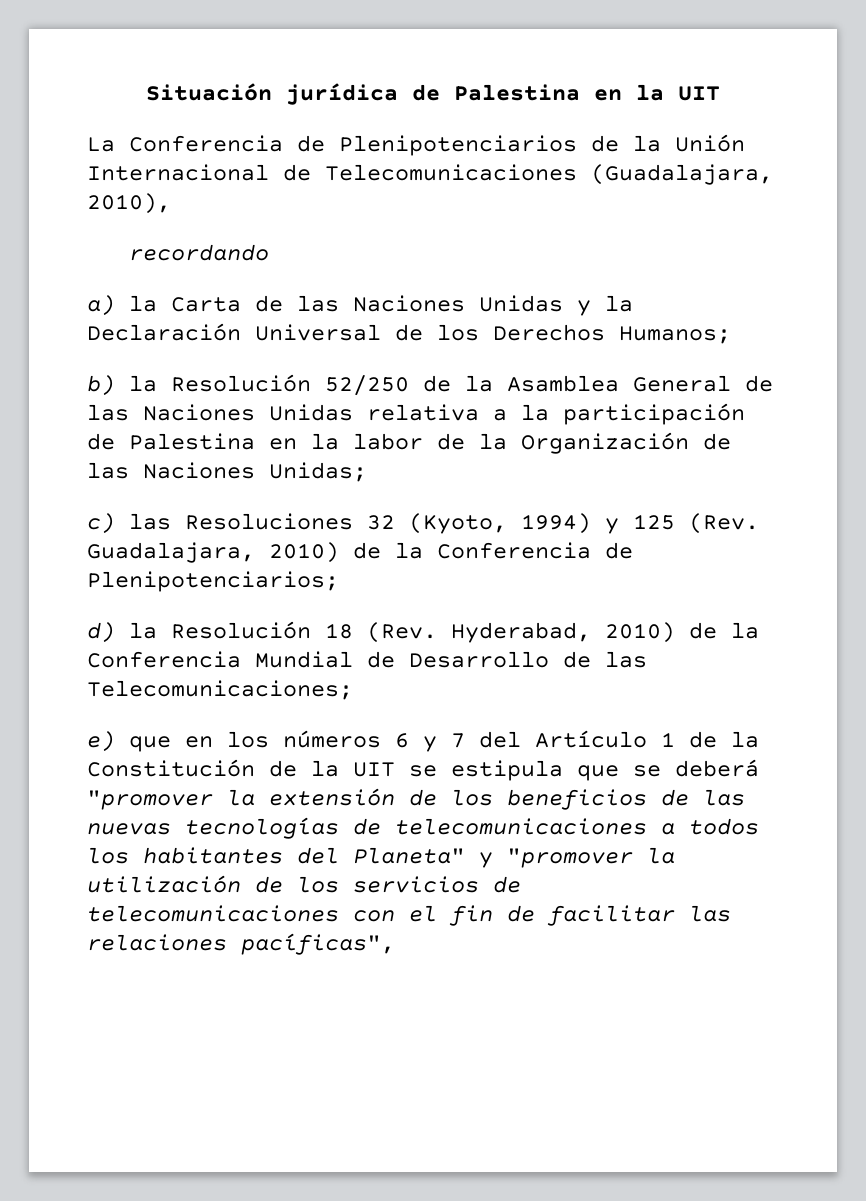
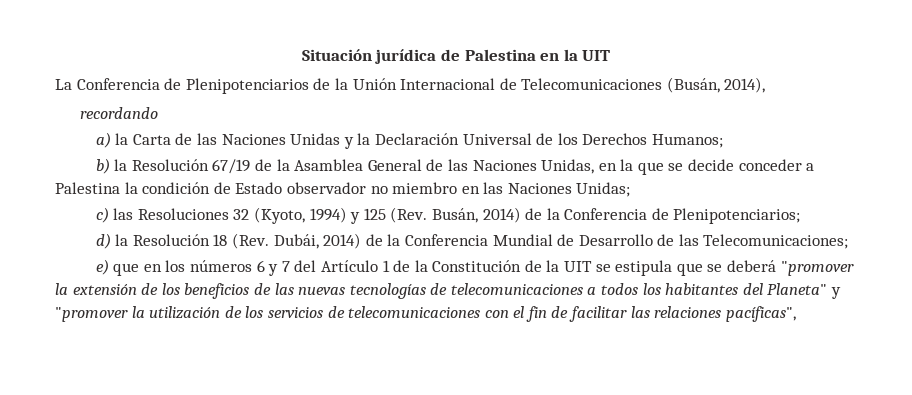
- La Conferencia de Plenipotenciarios de la Unión Internacional de Telecomunicaciones (Guadalajara, 2010),
+ La Conferencia de Plenipotenciarios de la Unión Internacional de Telecomunicaciones (Busán, 2014),
- b) la Resolución 52/250 de la Asamblea General de las Naciones Unidas relativa a la participación de Palestina en la labor de la Organización de las Naciones Unidas;
+ b) la Resolución 67/19 de la Asamblea General de las Naciones Unidas, en la que se decide conceder a Palestina la condición de Estado observador no miembro en las Naciones Unidas;
- c) las Resoluciones 32 (Kyoto, 1994) y 125 (Rev. Guadalajara, 2010) de la Conferencia de Plenipotenciarios;
+ c) las Resoluciones 32 (Kyoto, 1994) y 125 (Rev. Busán, 2014) de la Conferencia de Plenipotenciarios;
- d) la Resolución 18 (Rev. Hyderabad, 2010) de la Conferencia Mundial de Desarrollo de las Telecomunicaciones;
+ d) la Resolución 18 (Rev. Dubái, 2014) de la Conferencia Mundial de Desarrollo de las Telecomunicaciones;

